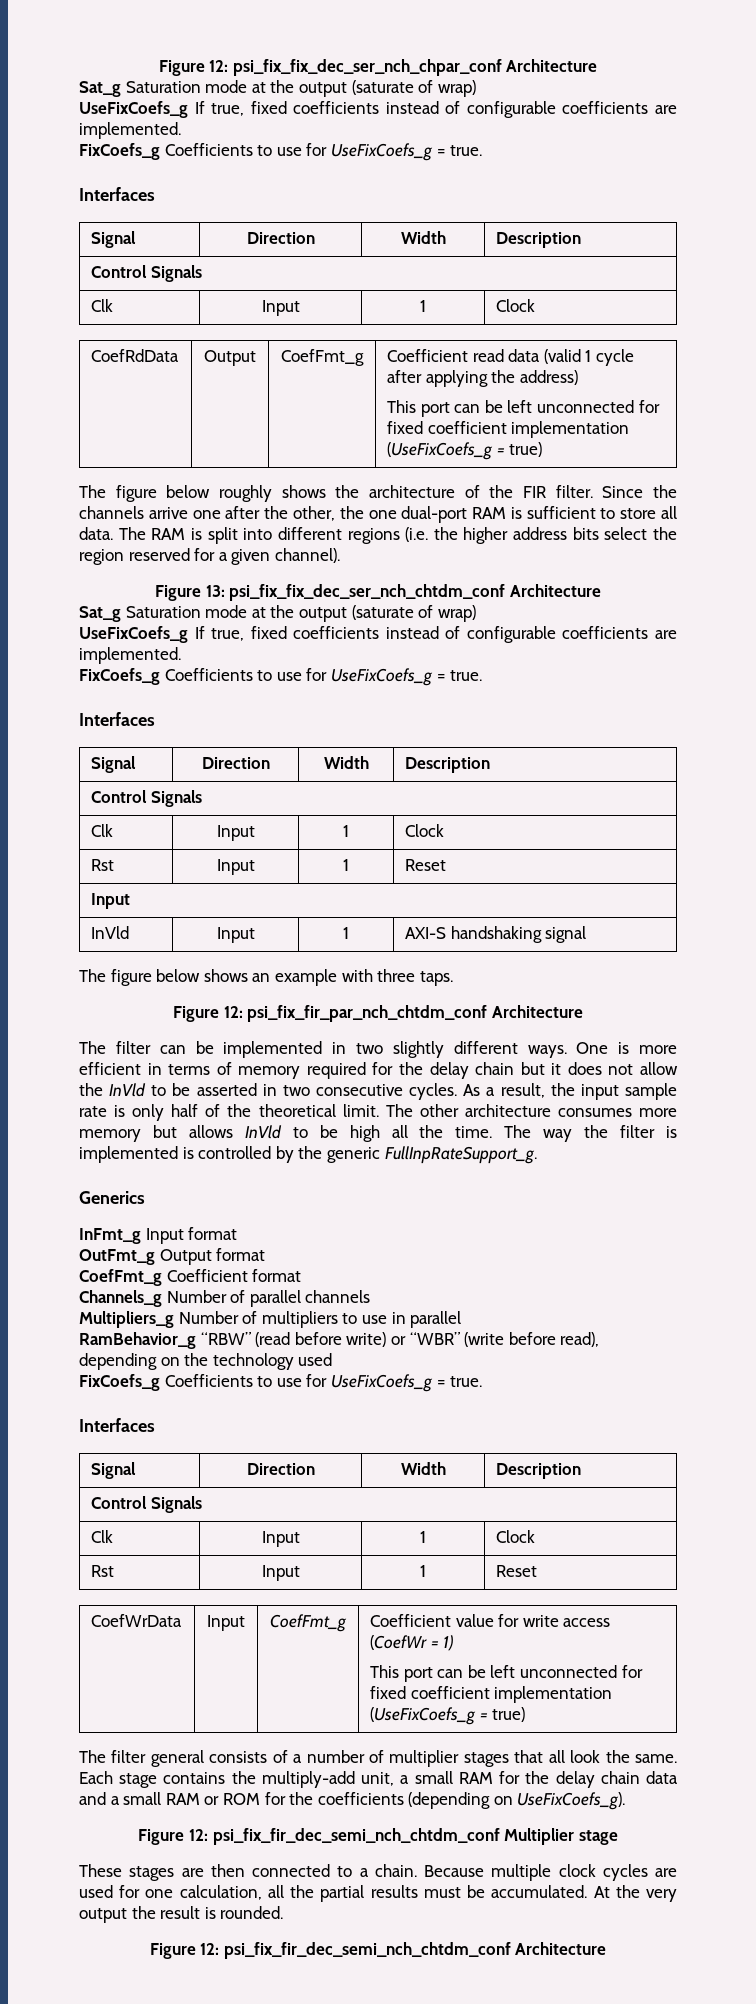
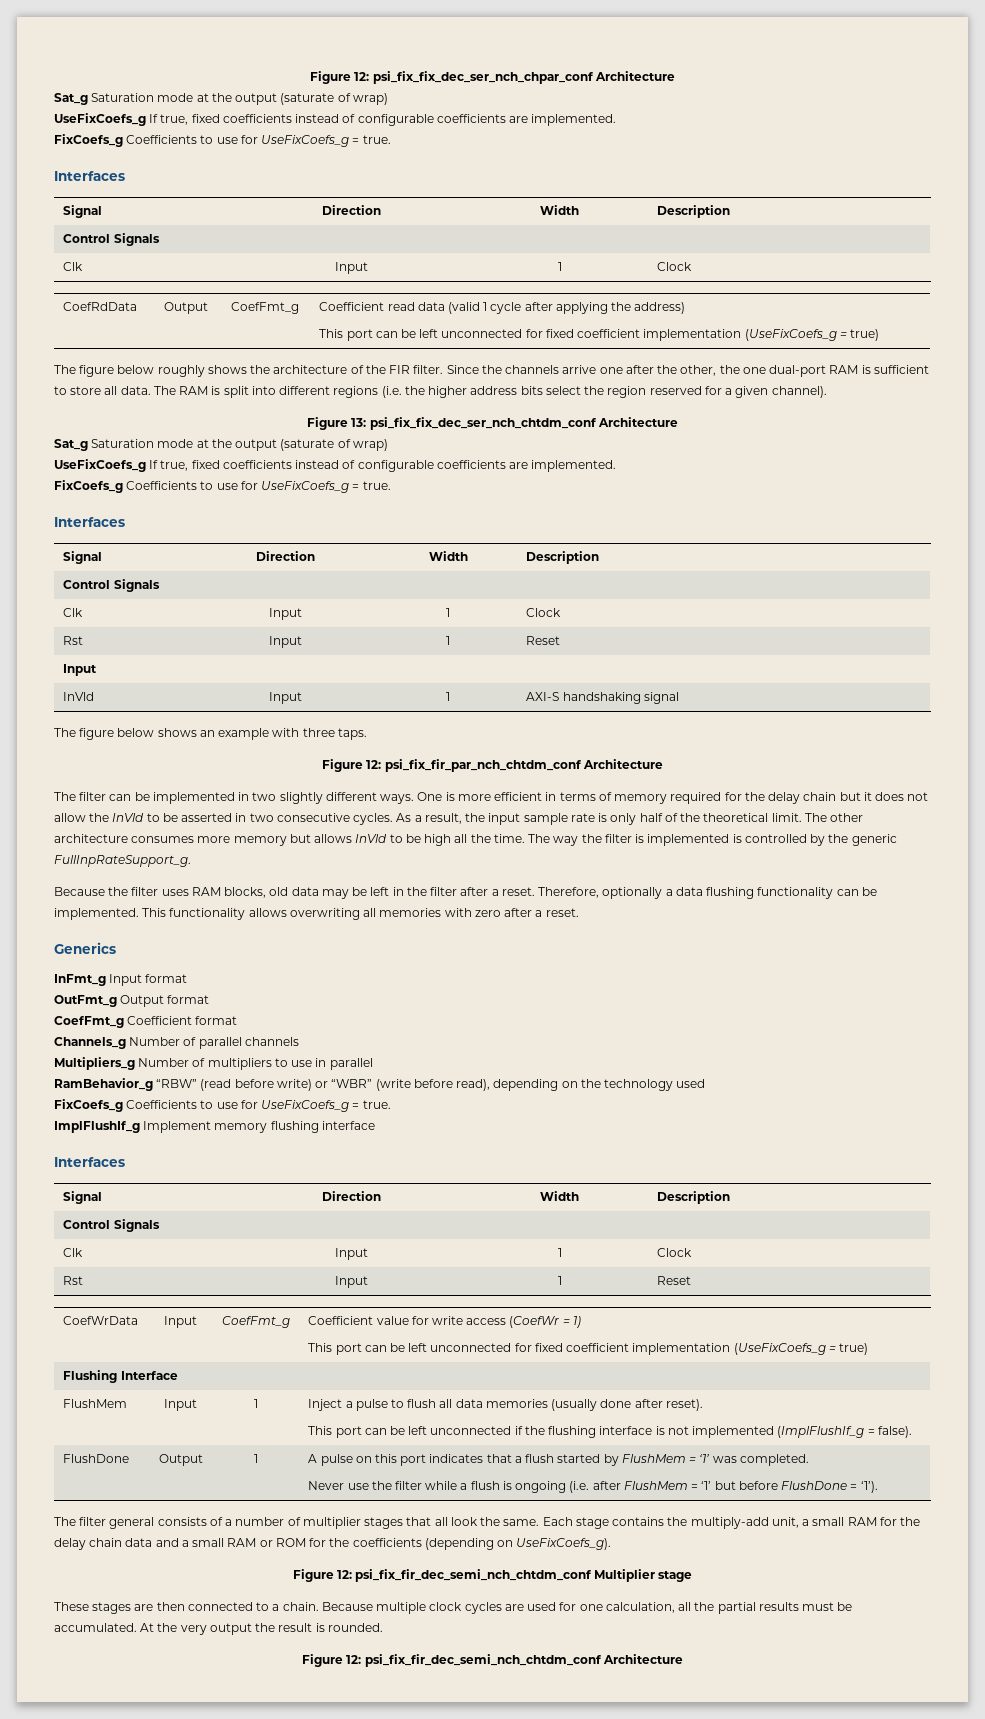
+ Because the filter uses RAM blocks, old data may be left in the filter after a reset. Therefore, optionally a data flushing functionality can be implemented. This functionality allows overwriting all memories with zero after a reset.
+ ImplFlushIf_g Implement memory flushing interface
+ Flushing Interface
+ FlushMem | Input | 1 | Inject a pulse to flush all data memories (usually done after reset).
+ This port can be left unconnected if the flushing interface is not implemented (ImplFlushIf_g = false).
+ FlushDone | Output | 1 | A pulse on this port indicates that a flush started by FlushMem = ‘1’ was completed.
+ Never use the filter while a flush is ongoing (i.e. after FlushMem = ‘1’ but before FlushDone = ‘1’).

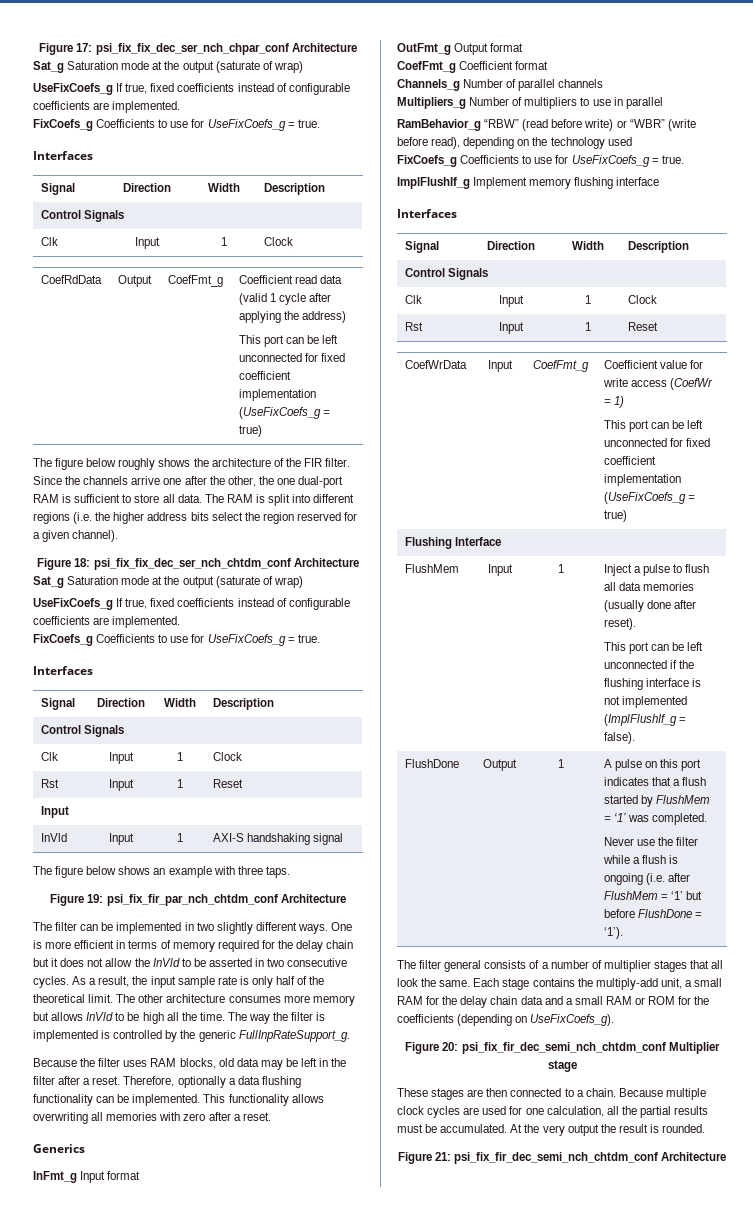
- Figure 12: psi_fix_fix_dec_ser_nch_chpar_conf Architecture
+ Figure 17: psi_fix_fix_dec_ser_nch_chpar_conf Architecture
- Figure 13: psi_fix_fix_dec_ser_nch_chtdm_conf Architecture
+ Figure 18: psi_fix_fix_dec_ser_nch_chtdm_conf Architecture
- Figure 12: psi_fix_fir_par_nch_chtdm_conf Architecture
+ Figure 19: psi_fix_fir_par_nch_chtdm_conf Architecture
- Figure 12: psi_fix_fir_dec_semi_nch_chtdm_conf Multiplier stage
+ Figure 20: psi_fix_fir_dec_semi_nch_chtdm_conf Multiplier stage
- Figure 12: psi_fix_fir_dec_semi_nch_chtdm_conf Architecture
+ Figure 21: psi_fix_fir_dec_semi_nch_chtdm_conf Architecture

